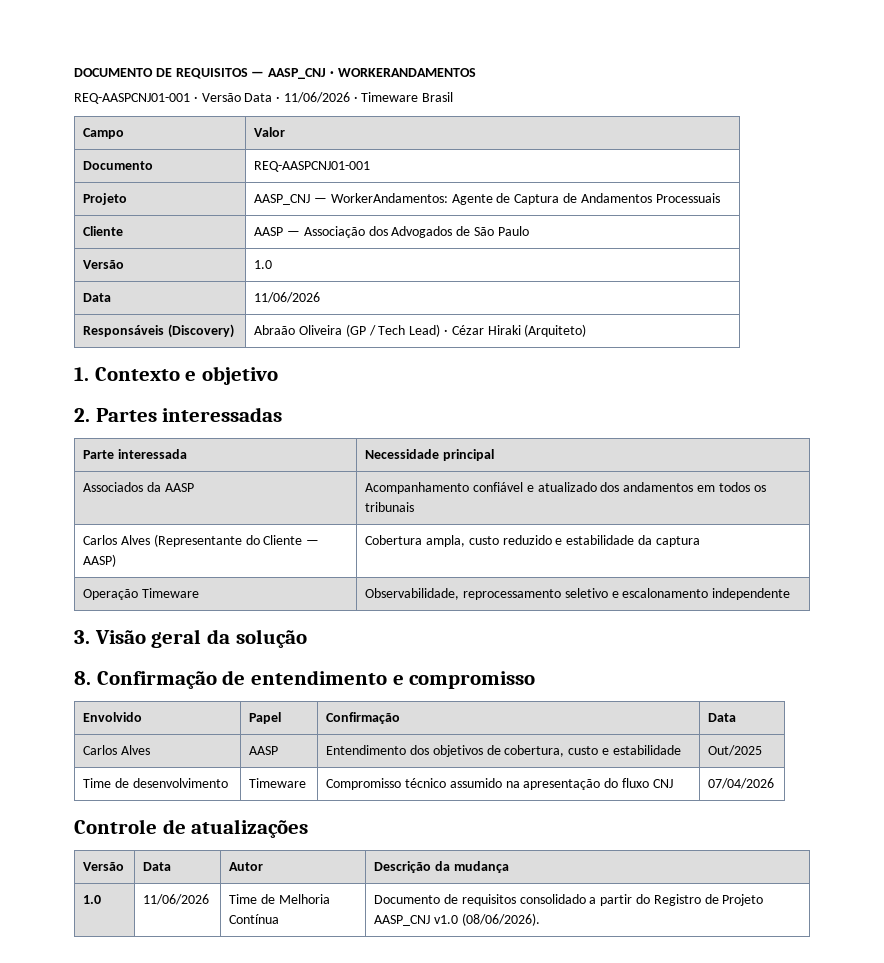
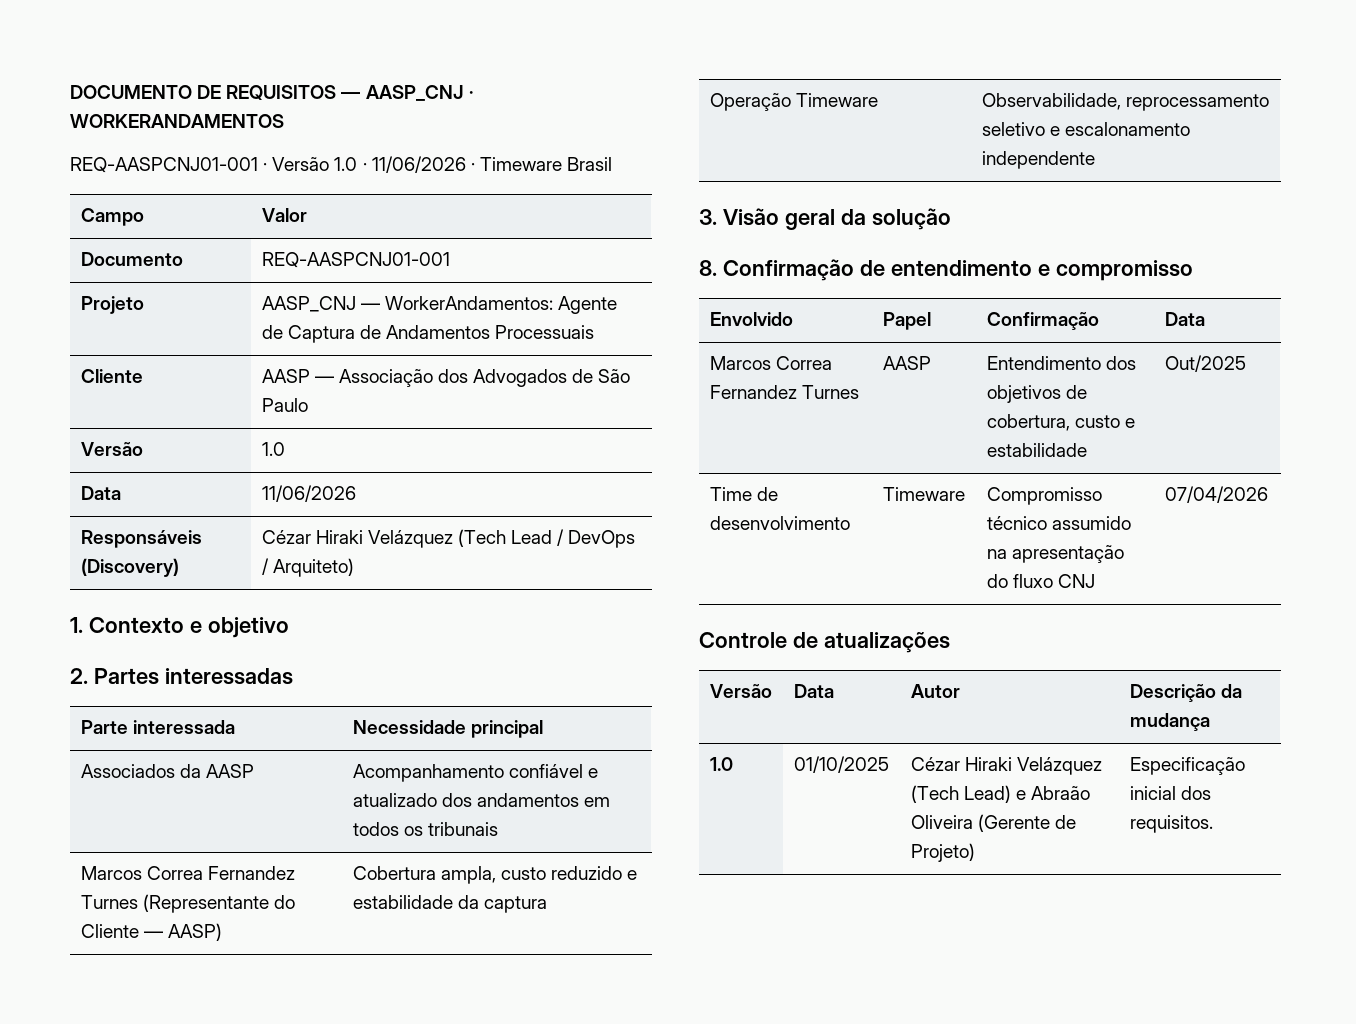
- REQ-AASPCNJ01-001 · Versão Data · 11/06/2026 · Timeware Brasil
+ REQ-AASPCNJ01-001 · Versão 1.0 · 11/06/2026 · Timeware Brasil
- Responsáveis (Discovery) | Abraão Oliveira (GP / Tech Lead) · Cézar Hiraki (Arquiteto)
+ Responsáveis (Discovery) | Cézar Hiraki Velázquez (Tech Lead / DevOps / Arquiteto)
- Carlos Alves (Representante do Cliente — AASP) | Cobertura ampla, custo reduzido e estabilidade da captura
+ Marcos Correa Fernandez Turnes (Representante do Cliente — AASP) | Cobertura ampla, custo reduzido e estabilidade da captura
- Carlos Alves | AASP | Entendimento dos objetivos de cobertura, custo e estabilidade | Out/2025
+ Marcos Correa Fernandez Turnes | AASP | Entendimento dos objetivos de cobertura, custo e estabilidade | Out/2025
- 1.0 | 11/06/2026 | Time de Melhoria Contínua | Documento de requisitos consolidado a partir do Registro de Projeto AASP_CNJ v1.0 (08/06/2026).
+ 1.0 | 01/10/2025 | Cézar Hiraki Velázquez (Tech Lead) e Abraão Oliveira (Gerente de Projeto) | Especificação inicial dos requisitos.

